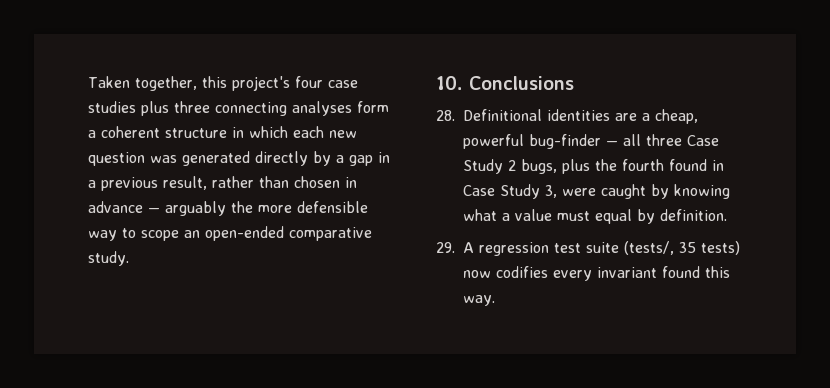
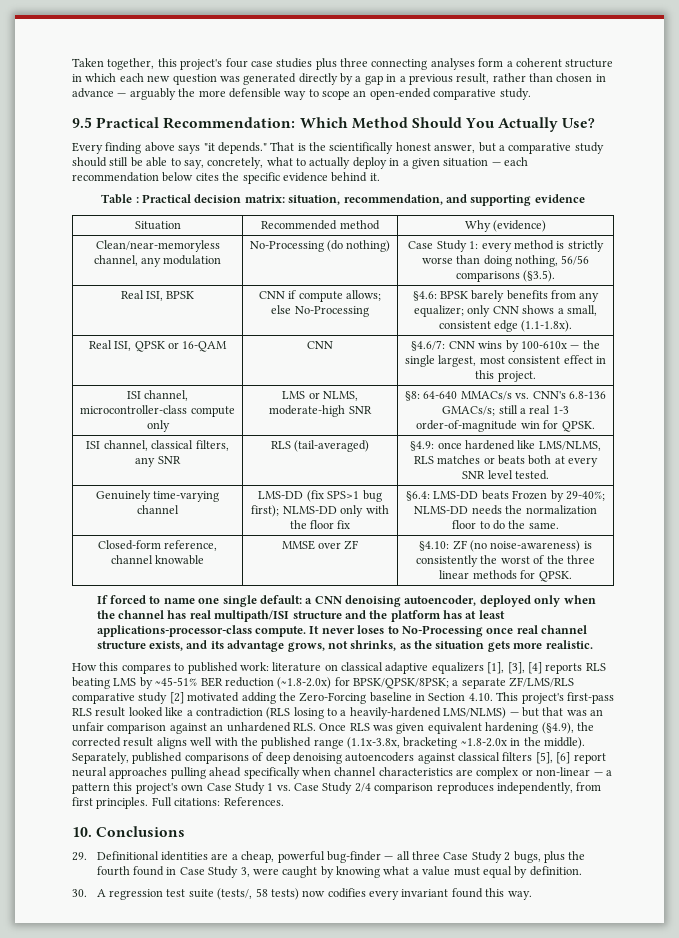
+ 9.5 Practical Recommendation: Which Method Should You Actually Use?
+ Every finding above says "it depends." That is the scientifically honest answer, but a comparative study should still be able to say, concretely, what to actually deploy in a given situation — each recommendation below cites the specific evidence behind it.
+ Table : Practical decision matrix: situation, recommendation, and supporting evidence
+ Situation | Recommended method | Why (evidence)
+ Clean/near-memoryless channel, any modulation | No-Processing (do nothing) | Case Study 1: every method is strictly worse than doing nothing, 56/56 comparisons (§3.5).
+ Real ISI, BPSK | CNN if compute allows; else No-Processing | §4.6: BPSK barely benefits from any equalizer; only CNN shows a small, consistent edge (1.1-1.8x).
+ Real ISI, QPSK or 16-QAM | CNN | §4.6/7: CNN wins by 100-610x — the single largest, most consistent effect in this project.
+ ISI channel, microcontroller-class compute only | LMS or NLMS, moderate-high SNR | §8: 64-640 MMACs/s vs. CNN's 6.8-136 GMACs/s; still a real 1-3 order-of-magnitude win for QPSK.
+ ISI channel, classical filters, any SNR | RLS (tail-averaged) | §4.9: once hardened like LMS/NLMS, RLS matches or beats both at every SNR level tested.
+ Genuinely time-varying channel | LMS-DD (fix SPS>1 bug first); NLMS-DD only with the floor fix | §6.4: LMS-DD beats Frozen by 29-40%; NLMS-DD needs the normalization floor to do the same.
+ Closed-form reference, channel knowable | MMSE over ZF | §4.10: ZF (no noise-awareness) is consistently the worst of the three linear methods for QPSK.
+ If forced to name one single default: a CNN denoising autoencoder, deployed only when the channel has real multipath/ISI structure and the platform has at least applications-processor-class compute. It never loses to No-Processing once real channel structure exists, and its advantage grows, not shrinks, as the situation gets more realistic.
+ How this compares to published work: literature on classical adaptive equalizers [1], [3], [4] reports RLS beating LMS by ~45-51% BER reduction (~1.8-2.0x) for BPSK/QPSK/8PSK; a separate ZF/LMS/RLS comparative study [2] motivated adding the Zero-Forcing baseline in Section 4.10. This project's first-pass RLS result looked like a contradiction (RLS losing to a heavily-hardened LMS/NLMS) — but that was an unfair comparison against an unhardened RLS. Once RLS was given equivalent hardening (§4.9), the corrected result aligns well with the published range (1.1x-3.8x, bracketing ~1.8-2.0x in the middle). Separately, published comparisons of deep denoising autoencoders against classical filters [5], [6] report neural approaches pulling ahead specifically when channel characteristics are complex or non-linear — a pattern this project's own Case Study 1 vs. Case Study 2/4 comparison reproduces independently, from first principles. Full citations: References.
- 28. Definitional identities are a cheap, powerful bug-finder — all three Case Study 2 bugs, plus the fourth found in Case Study 3, were caught by knowing what a value must equal by definition.
+ 29. Definitional identities are a cheap, powerful bug-finder — all three Case Study 2 bugs, plus the fourth found in Case Study 3, were caught by knowing what a value must equal by definition.
- 29. A regression test suite (tests/, 35 tests) now codifies every invariant found this way.
+ 30. A regression test suite (tests/, 58 tests) now codifies every invariant found this way.

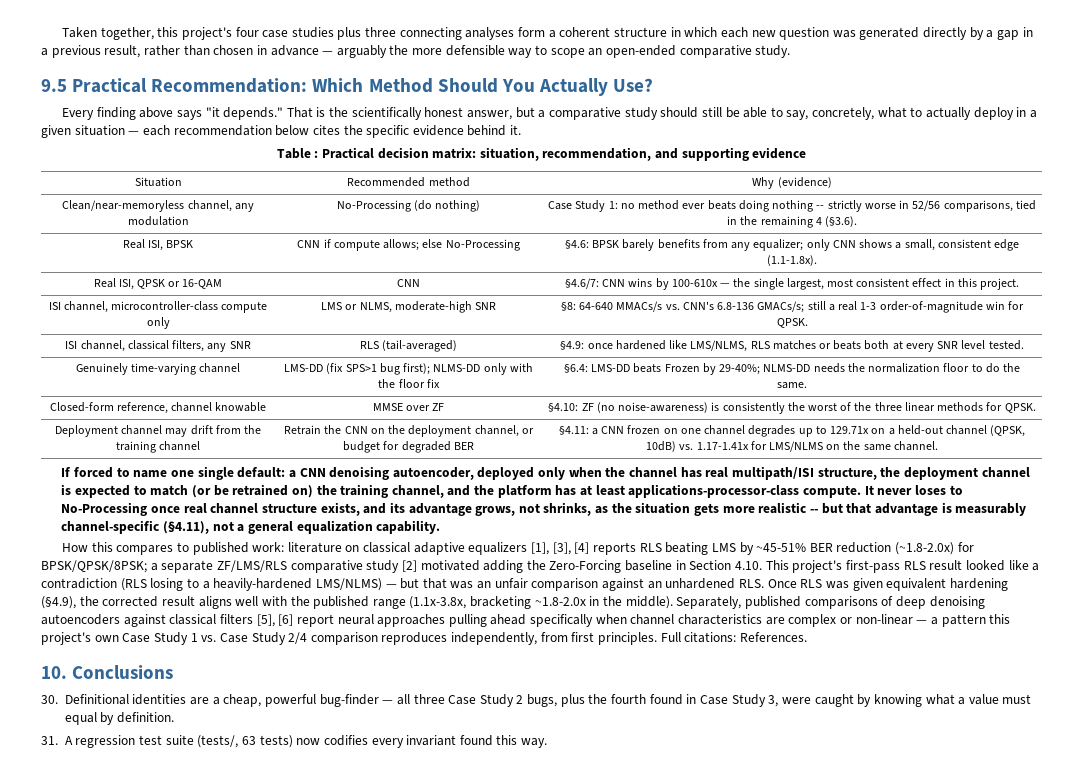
- Clean/near-memoryless channel, any modulation | No-Processing (do nothing) | Case Study 1: every method is strictly worse than doing nothing, 56/56 comparisons (§3.5).
+ Clean/near-memoryless channel, any modulation | No-Processing (do nothing) | Case Study 1: no method ever beats doing nothing -- strictly worse in 52/56 comparisons, tied in the remaining 4 (§3.6).
+ Deployment channel may drift from the training channel | Retrain the CNN on the deployment channel, or budget for degraded BER | §4.11: a CNN frozen on one channel degrades up to 129.71x on a held-out channel (QPSK, 10dB) vs. 1.17-1.41x for LMS/NLMS on the same channel.
- If forced to name one single default: a CNN denoising autoencoder, deployed only when the channel has real multipath/ISI structure and the platform has at least applications-processor-class compute.
+ If forced to name one single default: a CNN denoising autoencoder, deployed only when the channel has real multipath/ISI structure, the deployment channel is expected to match (or be retrained on) the training channel, and the platform has at least applications-processor-class compute.
- It never loses to No-Processing once real channel structure exists, and its advantage grows, not shrinks, as the situation gets more realistic.
+ It never loses to No-Processing once real channel structure exists, and its advantage grows, not shrinks, as the situation gets more realistic -- but that advantage is measurably channel-specific (§4.11), not a general equalization capability.
- 29. Definitional identities are a cheap, powerful bug-finder — all three Case Study 2 bugs, plus the fourth found in Case Study 3, were caught by knowing what a value must equal by definition.
+ 30. Definitional identities are a cheap, powerful bug-finder — all three Case Study 2 bugs, plus the fourth found in Case Study 3, were caught by knowing what a value must equal by definition.
- 30. A regression test suite (tests/, 58 tests) now codifies every invariant found this way.
+ 31. A regression test suite (tests/, 63 tests) now codifies every invariant found this way.

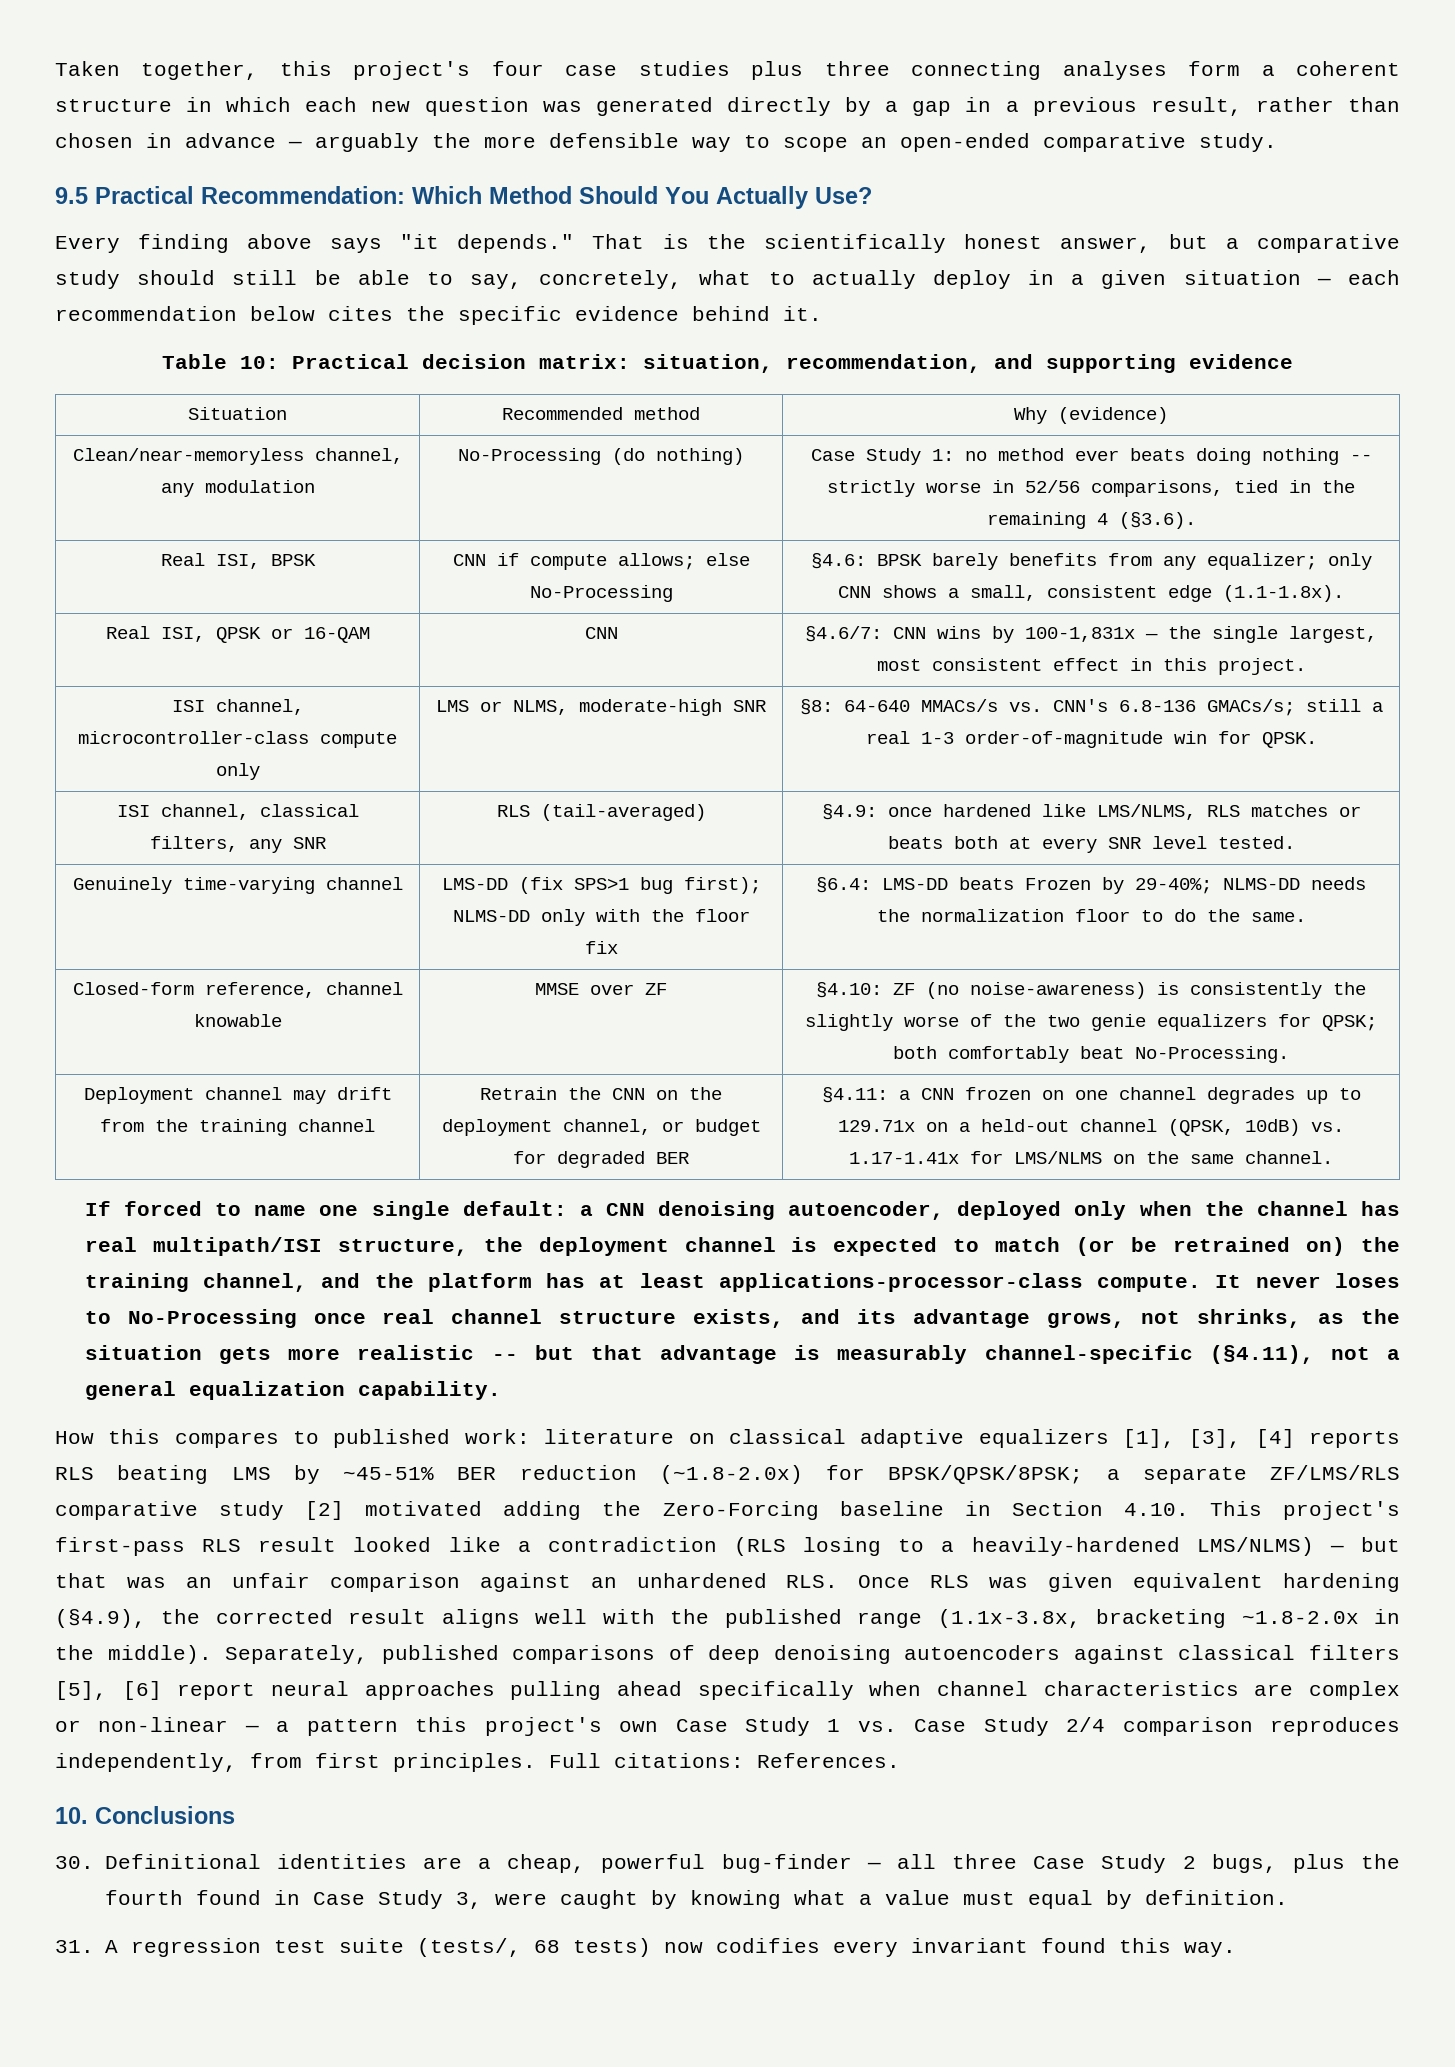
- Table : Practical decision matrix: situation, recommendation, and supporting evidence
+ Table 10: Practical decision matrix: situation, recommendation, and supporting evidence
- Real ISI, QPSK or 16-QAM | CNN | §4.6/7: CNN wins by 100-610x — the single largest, most consistent effect in this project.
+ Real ISI, QPSK or 16-QAM | CNN | §4.6/7: CNN wins by 100-1,831x — the single largest, most consistent effect in this project.
- Closed-form reference, channel knowable | MMSE over ZF | §4.10: ZF (no noise-awareness) is consistently the worst of the three linear methods for QPSK.
+ Closed-form reference, channel knowable | MMSE over ZF | §4.10: ZF (no noise-awareness) is consistently the slightly worse of the two genie equalizers for QPSK; both comfortably beat No-Processing.
- 31. A regression test suite (tests/, 63 tests) now codifies every invariant found this way.
+ 31. A regression test suite (tests/, 68 tests) now codifies every invariant found this way.

